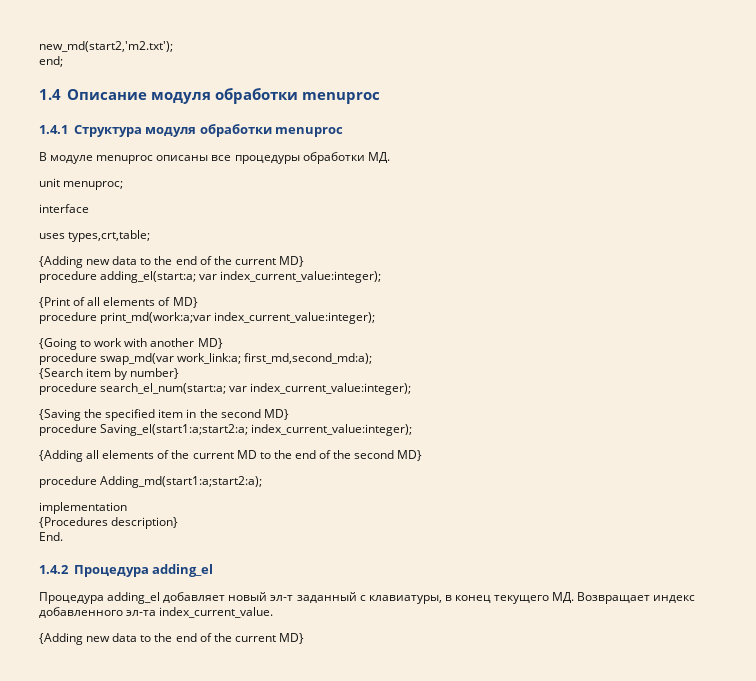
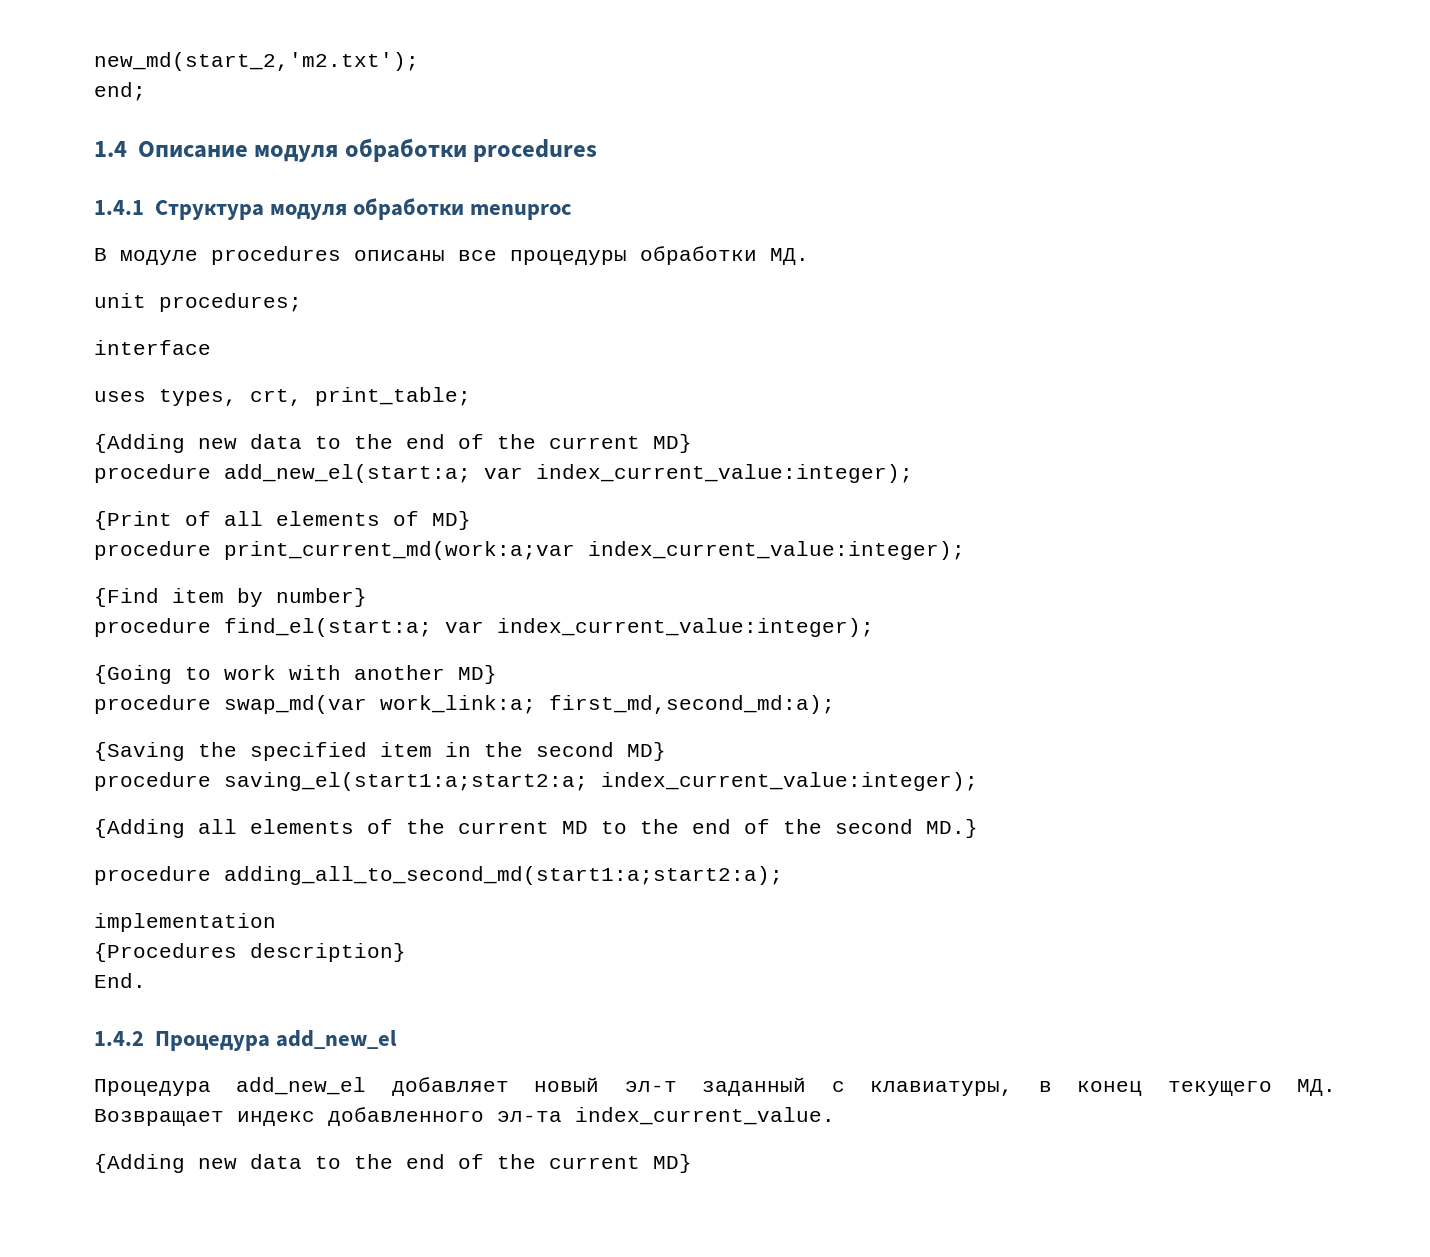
- new_md(start2,'m2.txt');
+ new_md(start_2,'m2.txt');
- 1.4 Описание модуля обработки menuproc
+ 1.4 Описание модуля обработки procedures
- В модуле menuproc описаны все процедуры обработки МД.
+ В модуле procedures описаны все процедуры обработки МД.
- unit menuproc;
+ unit procedures;
- uses types,crt,table;
+ uses types, crt, print_table;
- procedure adding_el(start:a; var index_current_value:integer);
+ procedure add_new_el(start:a; var index_current_value:integer);
- procedure print_md(work:a;var index_current_value:integer);
+ procedure print_current_md(work:a;var index_current_value:integer);
+ {Find item by number}
+ procedure find_el(start:a; var index_current_value:integer);
- {Search item by number}
- procedure search_el_num(start:a; var index_current_value:integer);
- procedure Saving_el(start1:a;start2:a; index_current_value:integer);
+ procedure saving_el(start1:a;start2:a; index_current_value:integer);
- {Adding all elements of the current MD to the end of the second MD}
- procedure Adding_md(start1:a;start2:a);
+ {Adding all elements of the current MD to the end of the second MD.}
+ procedure adding_all_to_second_md(start1:a;start2:a);
- 1.4.2 Процедура adding_el
- Процедура adding_el добавляет новый эл-т заданный с клавиатуры, в конец текущего МД. Возвращает индекс добавленного эл-та index_current_value.
+ 1.4.2 Процедура add_new_el
+ Процедура add_new_el добавляет новый эл-т заданный с клавиатуры, в конец текущего МД. Возвращает индекс добавленного эл-та index_current_value.

